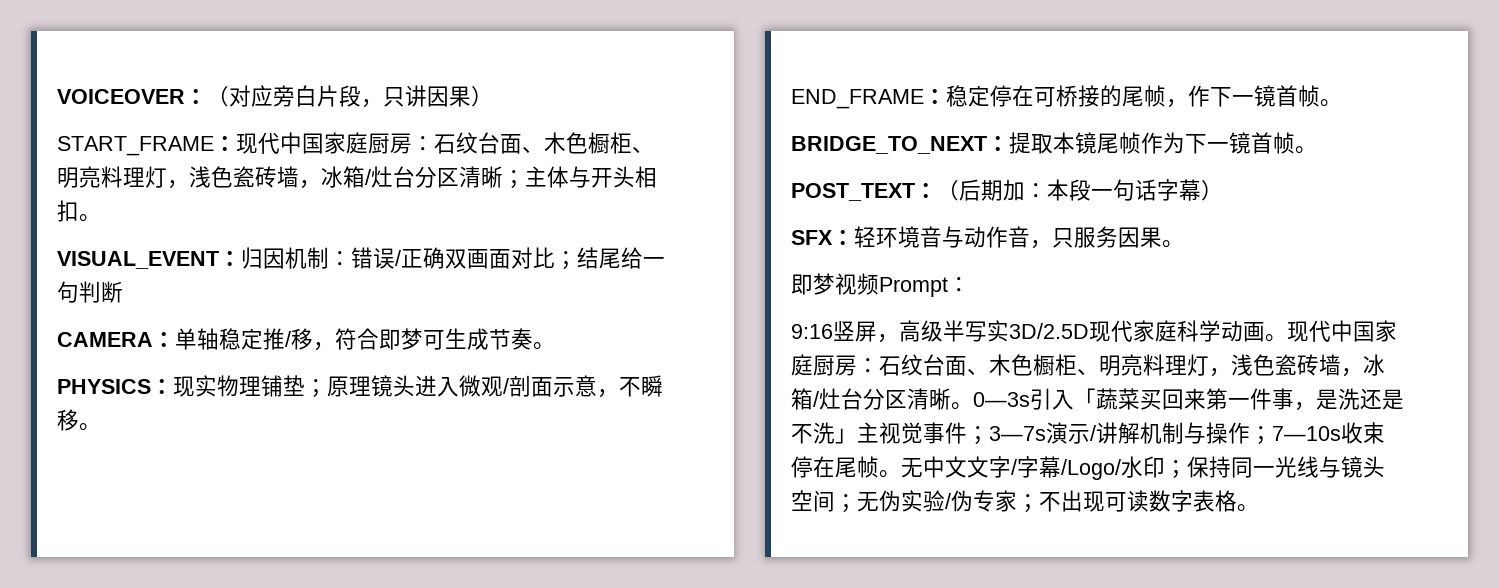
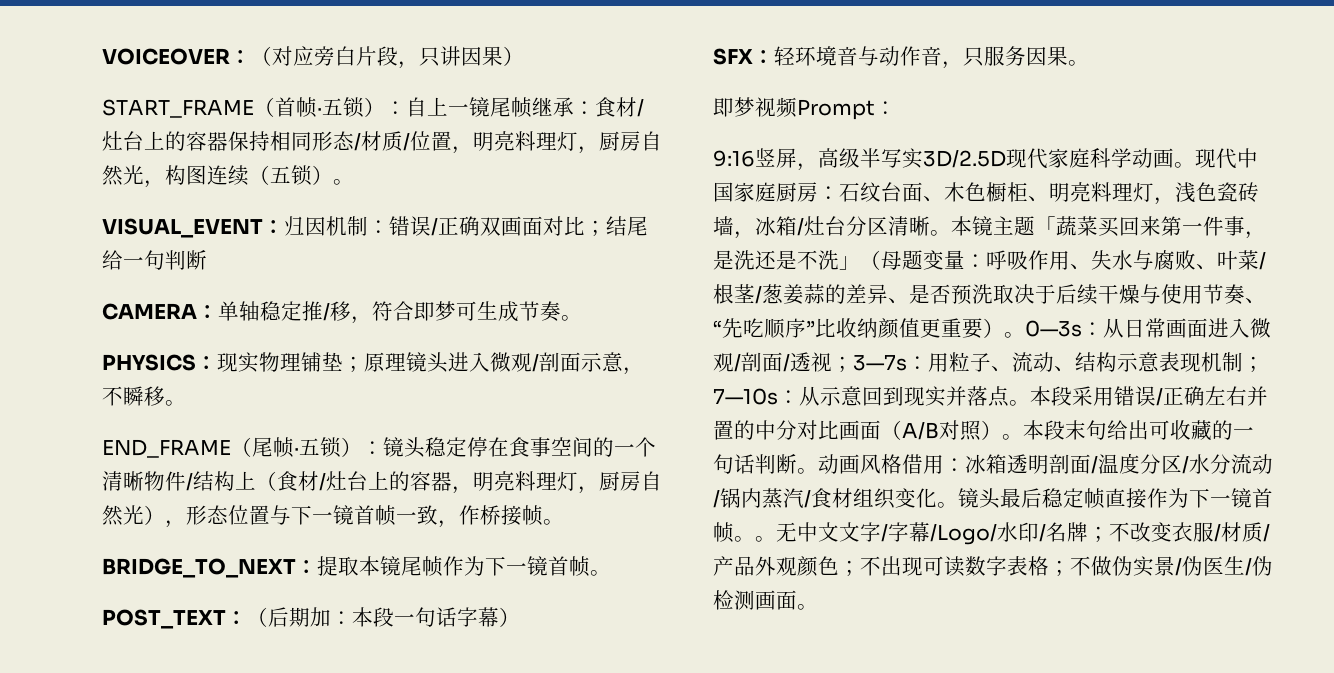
- START_FRAME：现代中国家庭厨房：石纹台面、木色橱柜、明亮料理灯，浅色瓷砖墙，冰箱/灶台分区清晰；主体与开头相扣。
+ START_FRAME（首帧·五锁）：自上一镜尾帧继承：食材/灶台上的容器保持相同形态/材质/位置，明亮料理灯，厨房自然光，构图连续（五锁）。
- END_FRAME：稳定停在可桥接的尾帧，作下一镜首帧。
+ END_FRAME（尾帧·五锁）：镜头稳定停在食事空间的一个清晰物件/结构上（食材/灶台上的容器，明亮料理灯，厨房自然光），形态位置与下一镜首帧一致，作桥接帧。
- 0—3s引入「蔬菜买回来第一件事，是洗还是不洗」主视觉事件；3—7s演示/讲解机制与操作；7—10s收束停在尾帧。
+ 本镜主题「蔬菜买回来第一件事，是洗还是不洗」（母题变量：呼吸作用、失水与腐败、叶菜/根茎/葱姜蒜的差异、是否预洗取决于后续干燥与使用节奏、“先吃顺序”比收纳颜值更重要）。0—3s：从日常画面进入微观/剖面/透视；3—7s：用粒子、流动、结构示意表现机制；7—10s：从示意回到现实并落点。本段采用错误/正确左右并置的中分对比画面（A/B对照）。本段末句给出可收藏的一句话判断。动画风格借用：冰箱透明剖面/温度分区/水分流动/锅内蒸汽/食材组织变化。镜头最后稳定帧直接作为下一镜首帧。。
- 无中文文字/字幕/Logo/水印；保持同一光线与镜头空间；无伪实验/伪专家；不出现可读数字表格。
+ 无中文文字/字幕/Logo/水印/名牌；不改变衣服/材质/产品外观颜色；不出现可读数字表格；不做伪实景/伪医生/伪检测画面。

